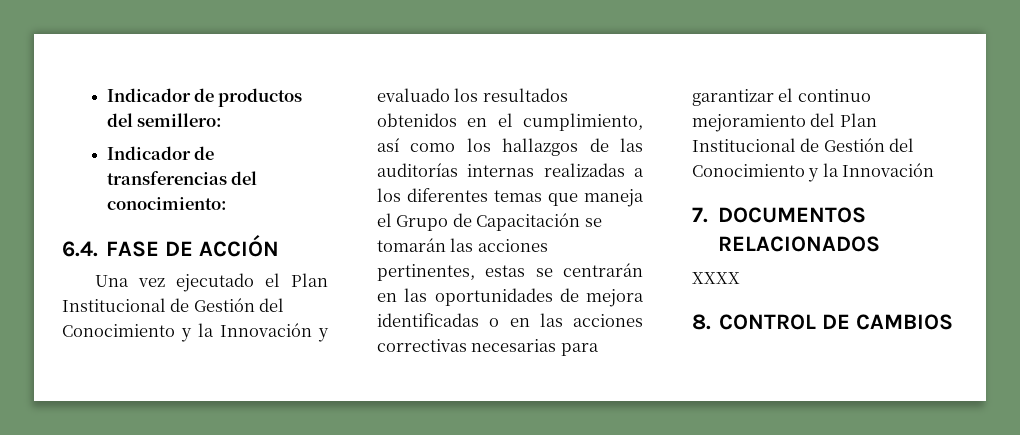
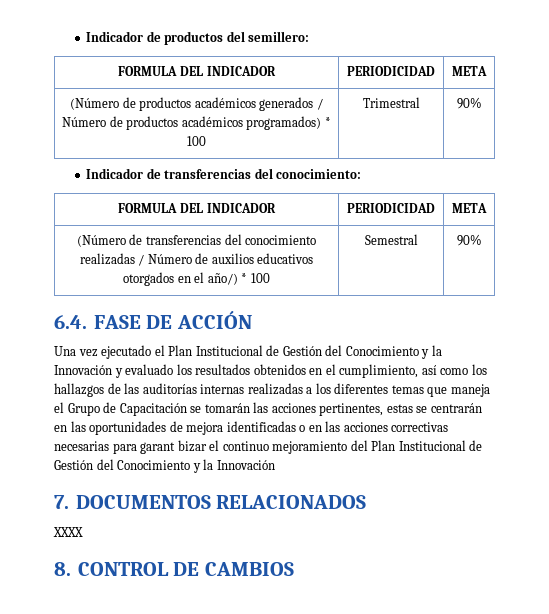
  Indicador de productos del semillero:
+ FORMULA DEL INDICADOR | PERIODICIDAD | META
+ (Número de productos académicos generados / Número de productos académicos programados) * 100 | Trimestral | 90%
  Indicador de transferencias del conocimiento:
+ FORMULA DEL INDICADOR | PERIODICIDAD | META
+ (Número de transferencias del conocimiento realizadas / Número de auxilios educativos otorgados en el año/) * 100 | Semestral | 90%
- Una vez ejecutado el Plan Institucional de Gestión del Conocimiento y la Innovación y evaluado los resultados obtenidos en el cumplimiento, así como los hallazgos de las auditorías internas realizadas a los diferentes temas que maneja el Grupo de Capacitación se tomarán las acciones pertinentes, estas se centrarán en las oportunidades de mejora identificadas o en las acciones correctivas necesarias para garantizar el continuo mejoramiento del Plan Institucional de Gestión del Conocimiento y la Innovación
+ Una vez ejecutado el Plan Institucional de Gestión del Conocimiento y la Innovación y evaluado los resultados obtenidos en el cumplimiento, así como los hallazgos de las auditorías internas realizadas a los diferentes temas que maneja el Grupo de Capacitación se tomarán las acciones pertinentes, estas se centrarán en las oportunidades de mejora identificadas o en las acciones correctivas necesarias para garant bizar el continuo mejoramiento del Plan Institucional de Gestión del Conocimiento y la Innovación

